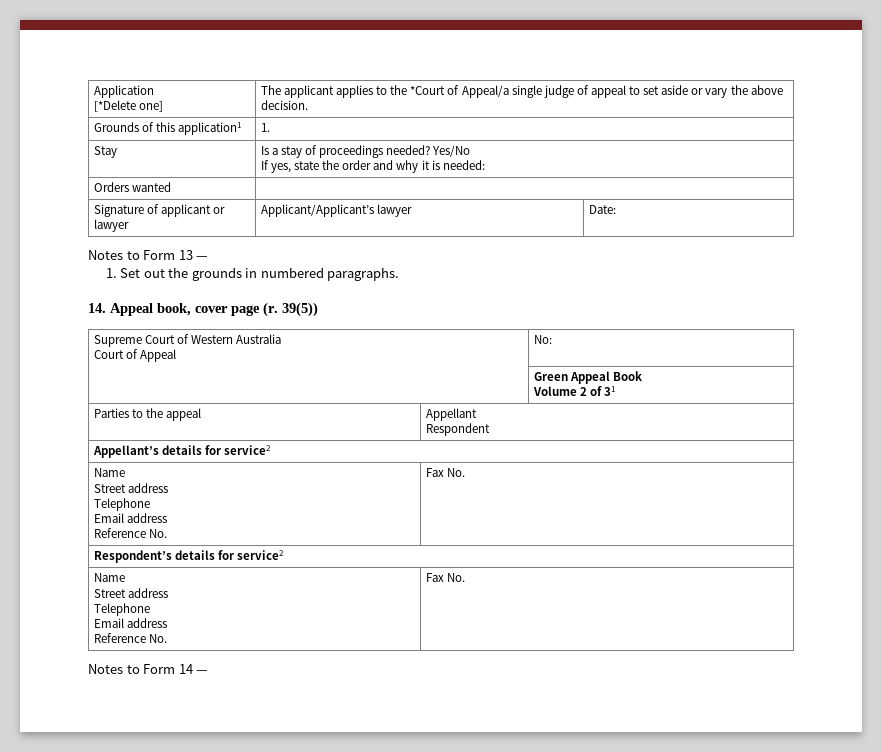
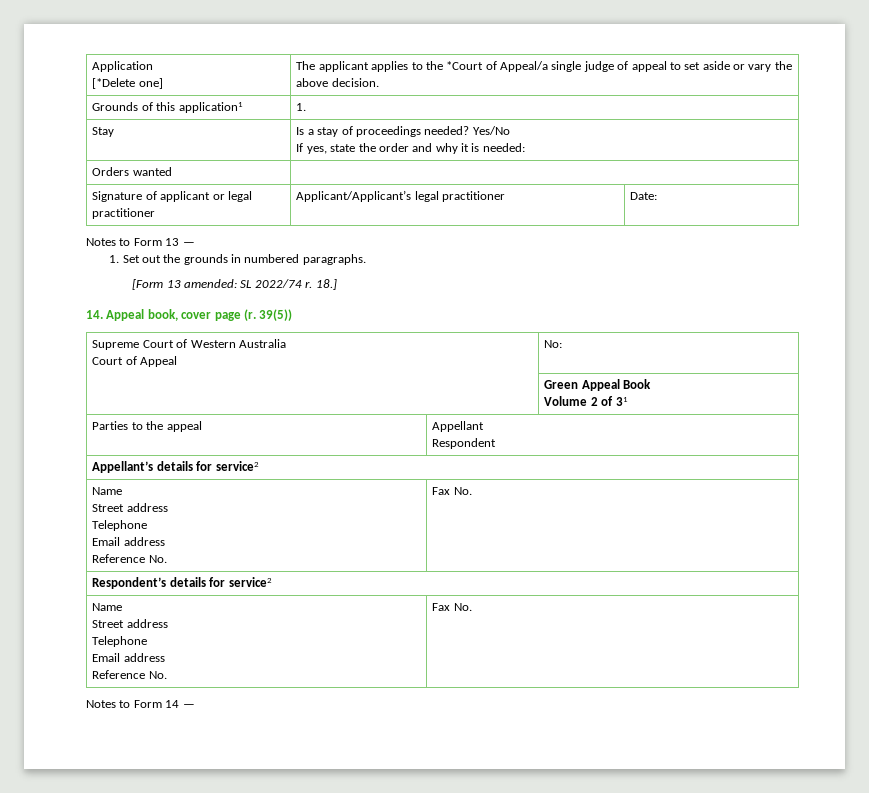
- Signature of applicant or lawyer | Applicant/Applicant’s lawyer | Date:
+ Signature of applicant or legal practitioner | Applicant/Applicant’s legal practitioner | Date:
+ [Form 13 amended: SL 2022/74 r. 18.]

